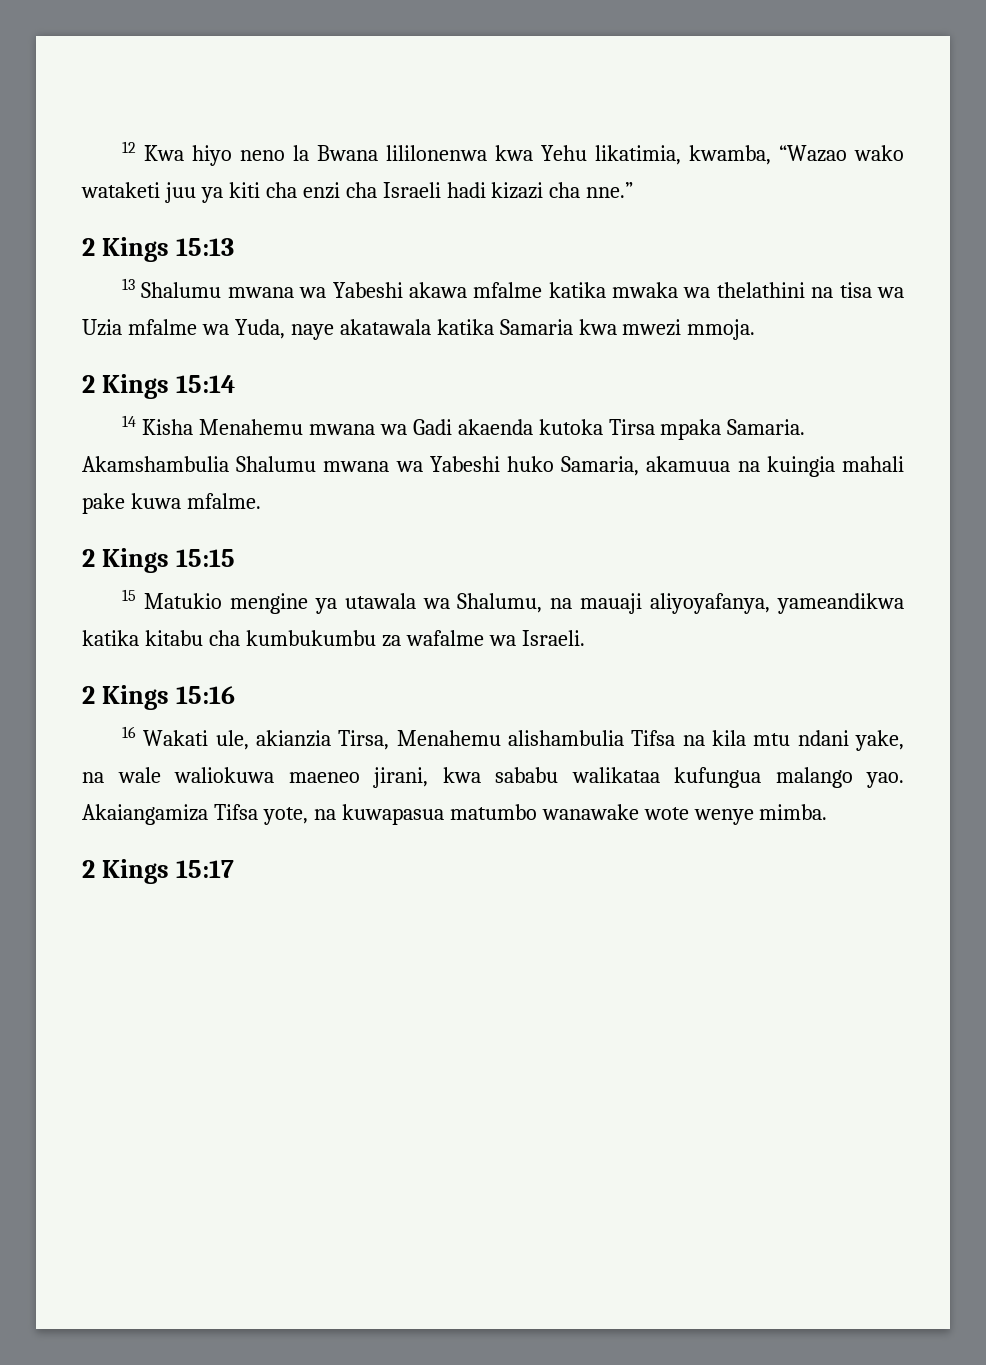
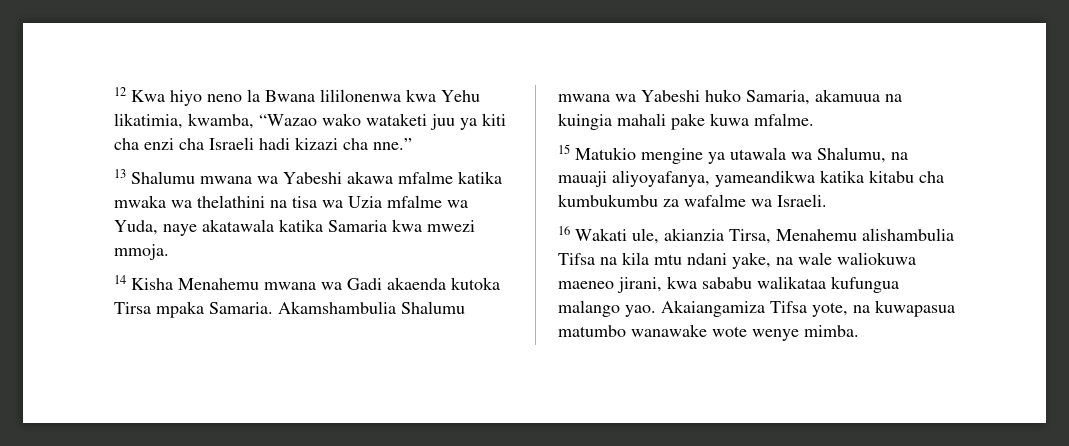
- 2 Kings 15:13
- 2 Kings 15:14
- 2 Kings 15:15
- 2 Kings 15:16
- 2 Kings 15:17

